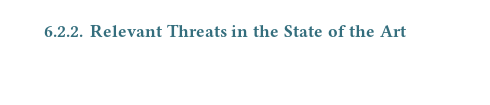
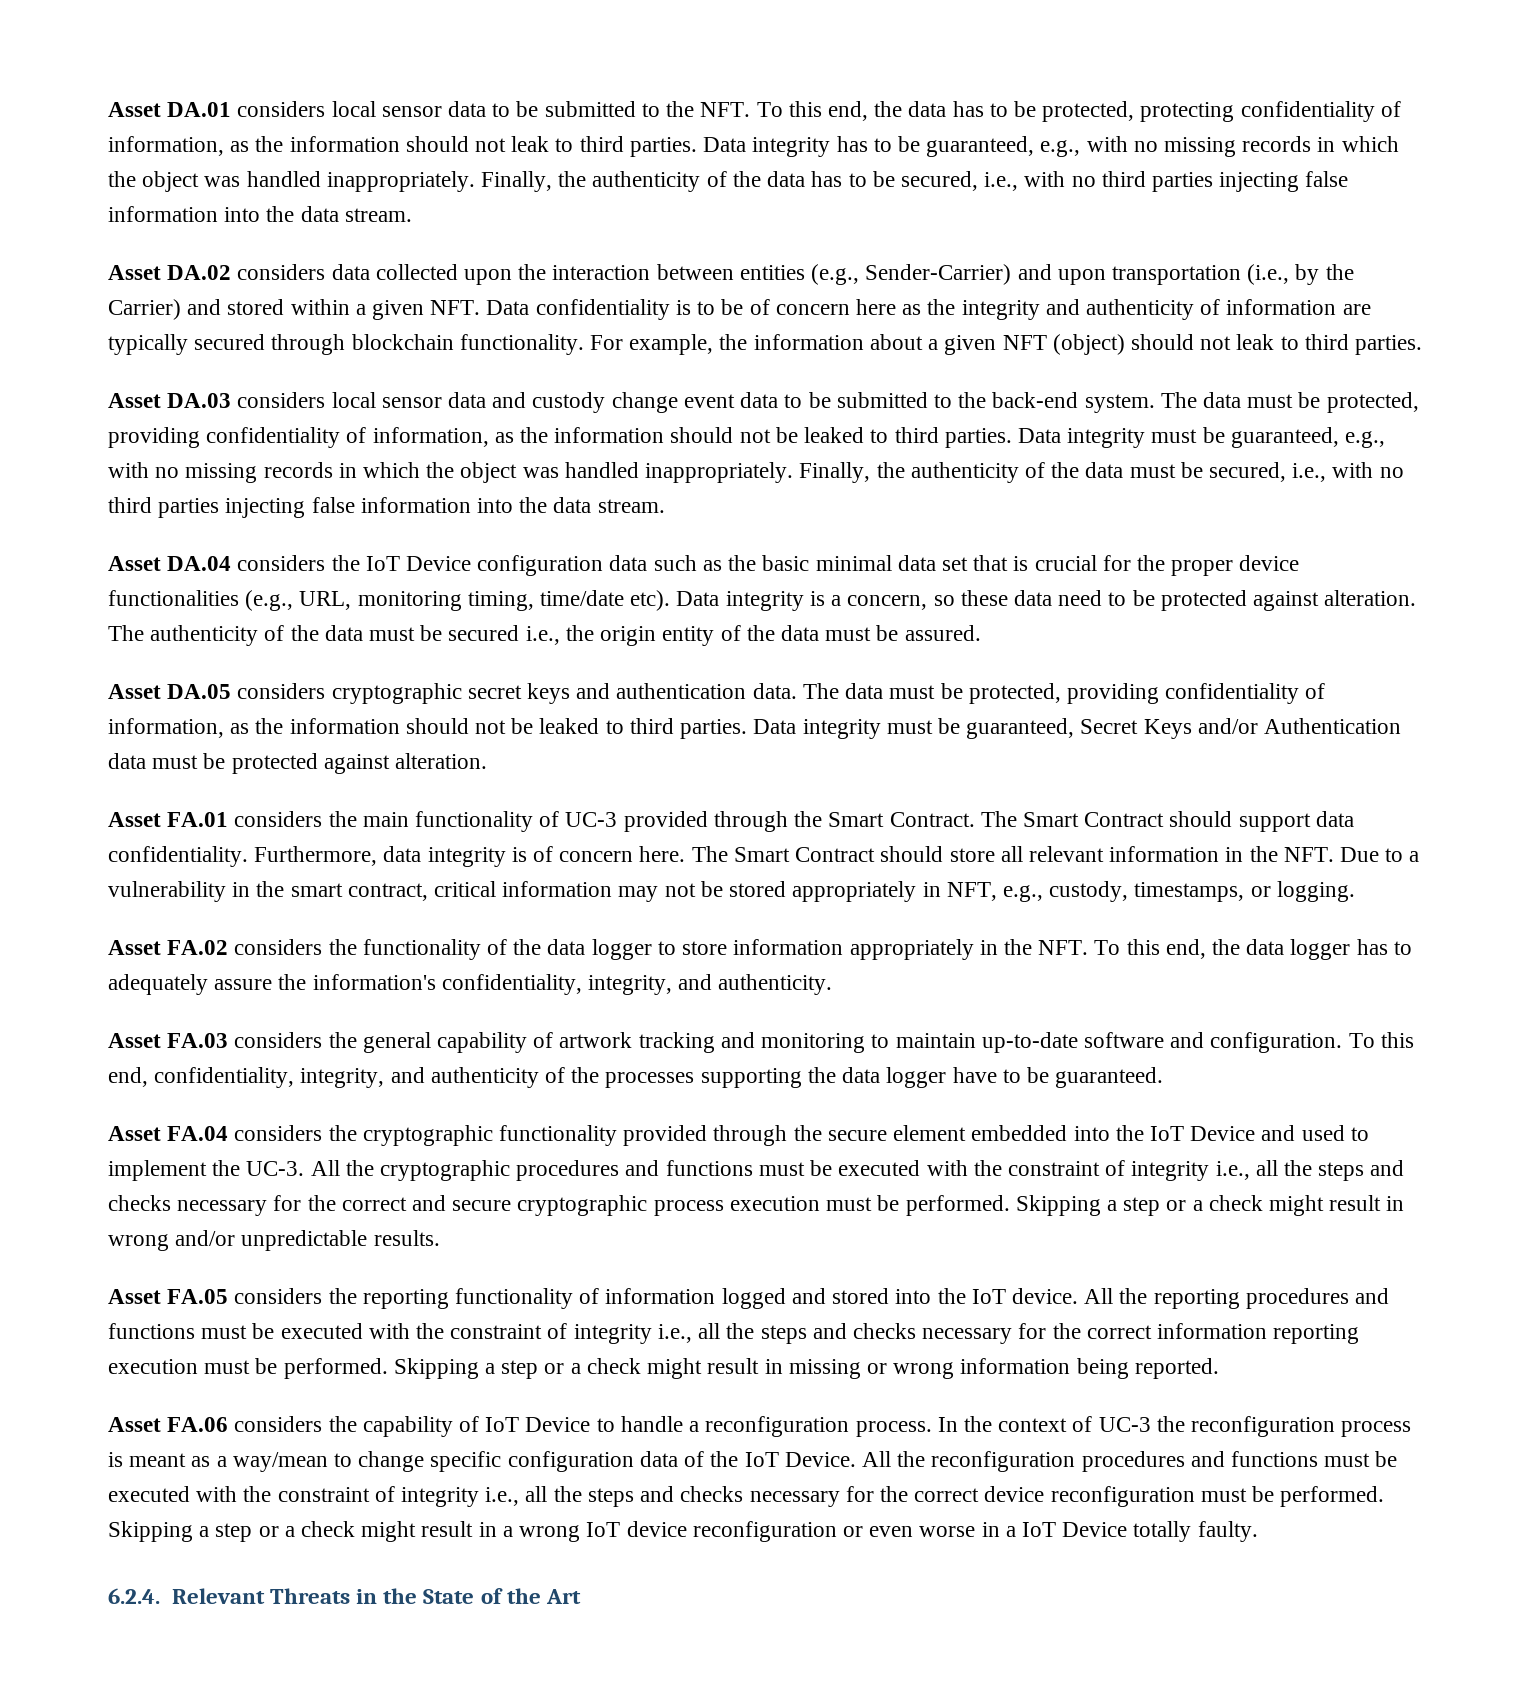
- 6.2.2. Relevant Threats in the State of the Art
+ Asset DA.01 considers local sensor data to be submitted to the NFT. To this end, the data has to be protected, protecting confidentiality of information, as the information should not leak to third parties. Data integrity has to be guaranteed, e.g., with no missing records in which the object was handled inappropriately. Finally, the authenticity of the data has to be secured, i.e., with no third parties injecting false information into the data stream.
+ Asset DA.02 considers data collected upon the interaction between entities (e.g., Sender-Carrier) and upon transportation (i.e., by the Carrier) and stored within a given NFT. Data confidentiality is to be of concern here as the integrity and authenticity of information are typically secured through blockchain functionality. For example, the information about a given NFT (object) should not leak to third parties.
+ Asset DA.03 considers local sensor data and custody change event data to be submitted to the back-end system. The data must be protected, providing confidentiality of information, as the information should not be leaked to third parties. Data integrity must be guaranteed, e.g., with no missing records in which the object was handled inappropriately. Finally, the authenticity of the data must be secured, i.e., with no third parties injecting false information into the data stream.
+ Asset DA.04 considers the IoT Device configuration data such as the basic minimal data set that is crucial for the proper device functionalities (e.g., URL, monitoring timing, time/date etc). Data integrity is a concern, so these data need to be protected against alteration. The authenticity of the data must be secured i.e., the origin entity of the data must be assured.
+ Asset DA.05 considers cryptographic secret keys and authentication data. The data must be protected, providing confidentiality of information, as the information should not be leaked to third parties. Data integrity must be guaranteed, Secret Keys and/or Authentication data must be protected against alteration.
+ Asset FA.01 considers the main functionality of UC-3 provided through the Smart Contract. The Smart Contract should support data confidentiality. Furthermore, data integrity is of concern here. The Smart Contract should store all relevant information in the NFT. Due to a vulnerability in the smart contract, critical information may not be stored appropriately in NFT, e.g., custody, timestamps, or logging.
+ Asset FA.02 considers the functionality of the data logger to store information appropriately in the NFT. To this end, the data logger has to adequately assure the information's confidentiality, integrity, and authenticity.
+ Asset FA.03 considers the general capability of artwork tracking and monitoring to maintain up-to-date software and configuration. To this end, confidentiality, integrity, and authenticity of the processes supporting the data logger have to be guaranteed.
+ Asset FA.04 considers the cryptographic functionality provided through the secure element embedded into the IoT Device and used to implement the UC-3. All the cryptographic procedures and functions must be executed with the constraint of integrity i.e., all the steps and checks necessary for the correct and secure cryptographic process execution must be performed. Skipping a step or a check might result in wrong and/or unpredictable results.
+ Asset FA.05 considers the reporting functionality of information logged and stored into the IoT device. All the reporting procedures and functions must be executed with the constraint of integrity i.e., all the steps and checks necessary for the correct information reporting execution must be performed. Skipping a step or a check might result in missing or wrong information being reported.
+ Asset FA.06 considers the capability of IoT Device to handle a reconfiguration process. In the context of UC-3 the reconfiguration process is meant as a way/mean to change specific configuration data of the IoT Device. All the reconfiguration procedures and functions must be executed with the constraint of integrity i.e., all the steps and checks necessary for the correct device reconfiguration must be performed. Skipping a step or a check might result in a wrong IoT device reconfiguration or even worse in a IoT Device totally faulty.
+ 6.2.4. Relevant Threats in the State of the Art

